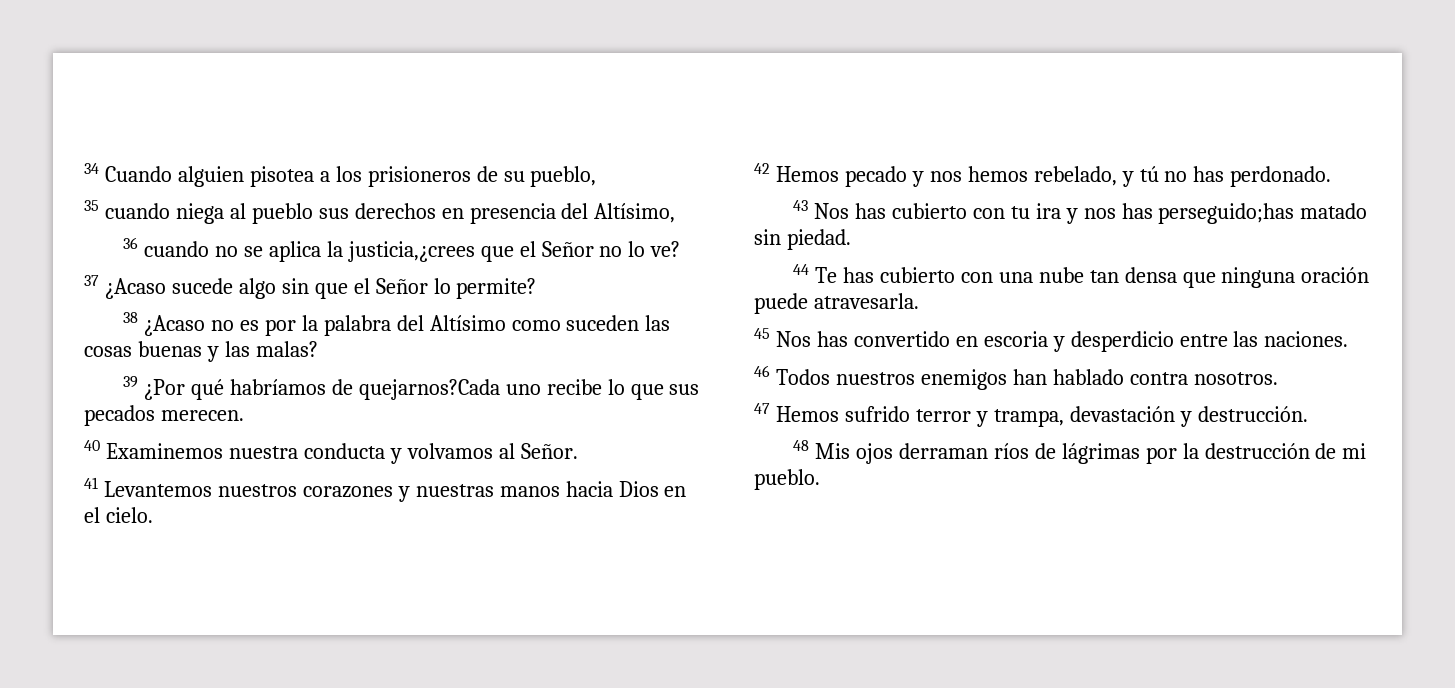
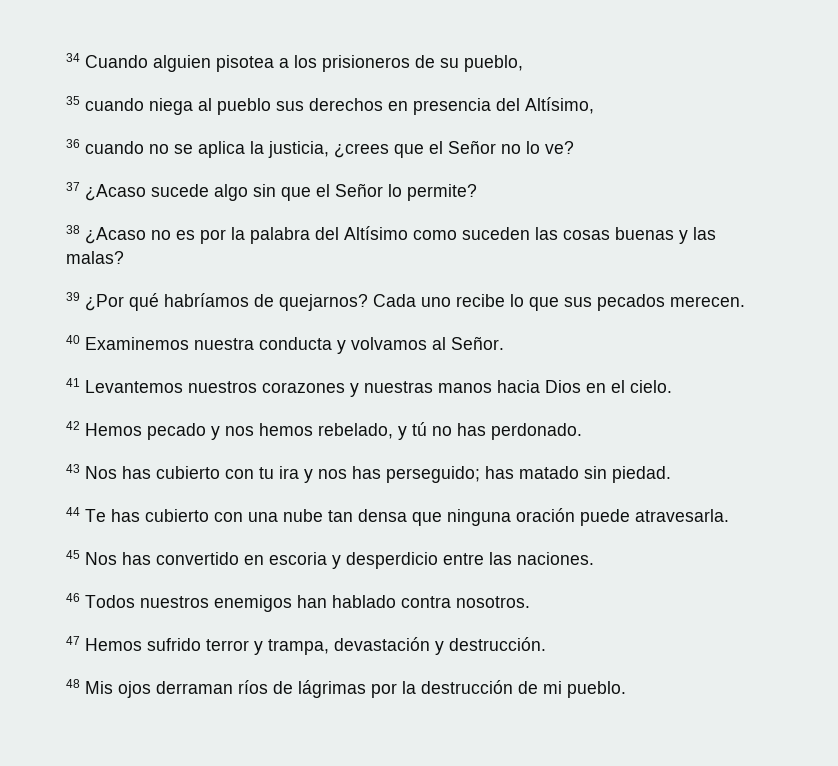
- 36 cuando no se aplica la justicia,¿crees que el Señor no lo ve?
+ 36 cuando no se aplica la justicia, ¿crees que el Señor no lo ve?
- 39 ¿Por qué habríamos de quejarnos?Cada uno recibe lo que sus pecados merecen.
+ 39 ¿Por qué habríamos de quejarnos? Cada uno recibe lo que sus pecados merecen.
- 43 Nos has cubierto con tu ira y nos has perseguido;has matado sin piedad.
+ 43 Nos has cubierto con tu ira y nos has perseguido; has matado sin piedad.

